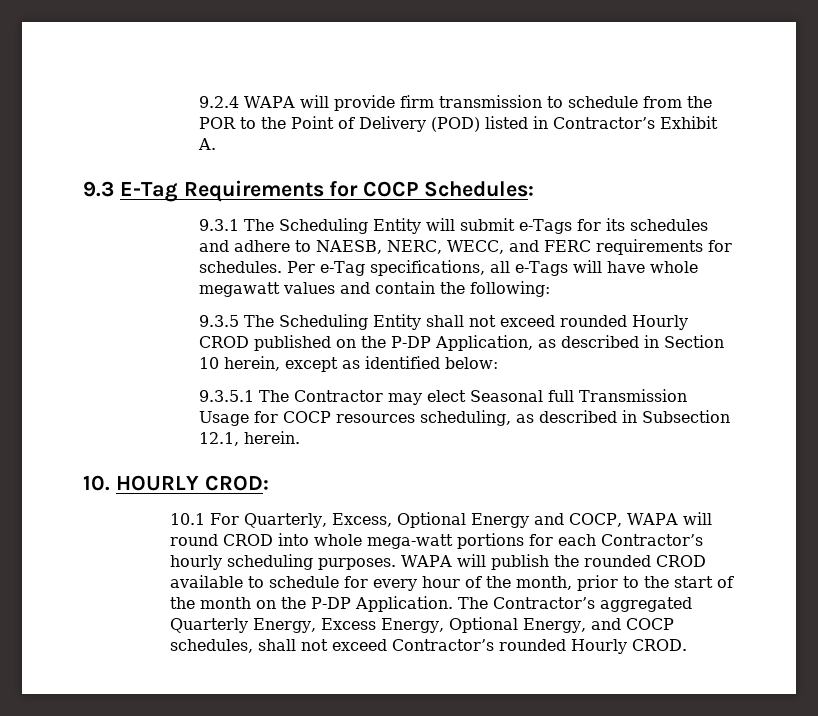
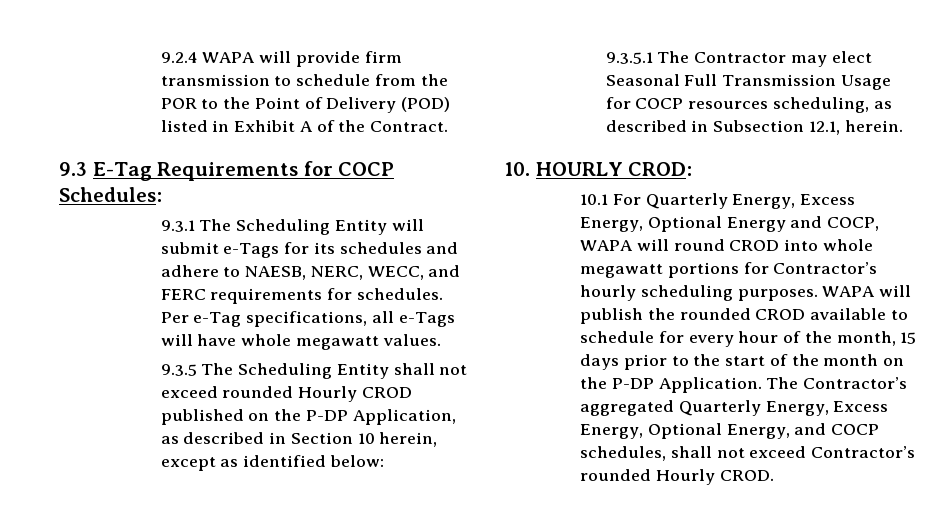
- 9.2.4 WAPA will provide firm transmission to schedule from the POR to the Point of Delivery (POD) listed in Contractor’s Exhibit A.
+ 9.2.4 WAPA will provide firm transmission to schedule from the POR to the Point of Delivery (POD) listed in Exhibit A of the Contract.
- Per e-Tag specifications, all e-Tags will have whole megawatt values and contain the following:
+ Per e-Tag specifications, all e-Tags will have whole megawatt values.
- 9.3.5.1 The Contractor may elect Seasonal full Transmission Usage for COCP resources scheduling, as described in Subsection 12.1, herein.
+ 9.3.5.1 The Contractor may elect Seasonal Full Transmission Usage for COCP resources scheduling, as described in Subsection 12.1, herein.
- 10.1 For Quarterly, Excess, Optional Energy and COCP, WAPA will round CROD into whole mega-watt portions for each Contractor’s hourly scheduling purposes.
+ 10.1 For Quarterly Energy, Excess Energy, Optional Energy and COCP, WAPA will round CROD into whole megawatt portions for Contractor’s hourly scheduling purposes.
- WAPA will publish the rounded CROD available to schedule for every hour of the month, prior to the start of the month on the P-DP Application.
+ WAPA will publish the rounded CROD available to schedule for every hour of the month, 15 days prior to the start of the month on the P-DP Application.

